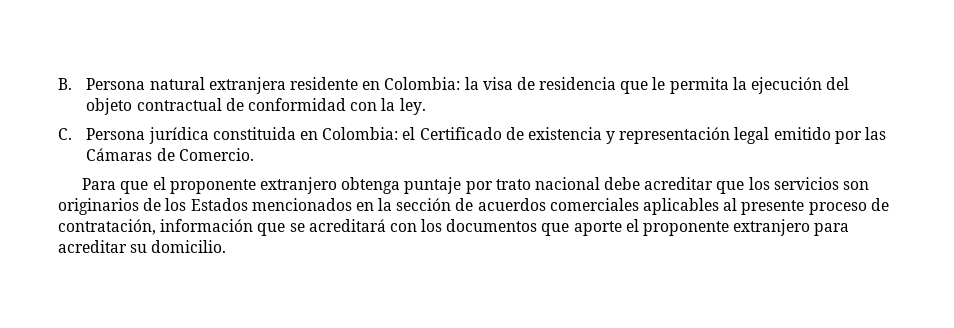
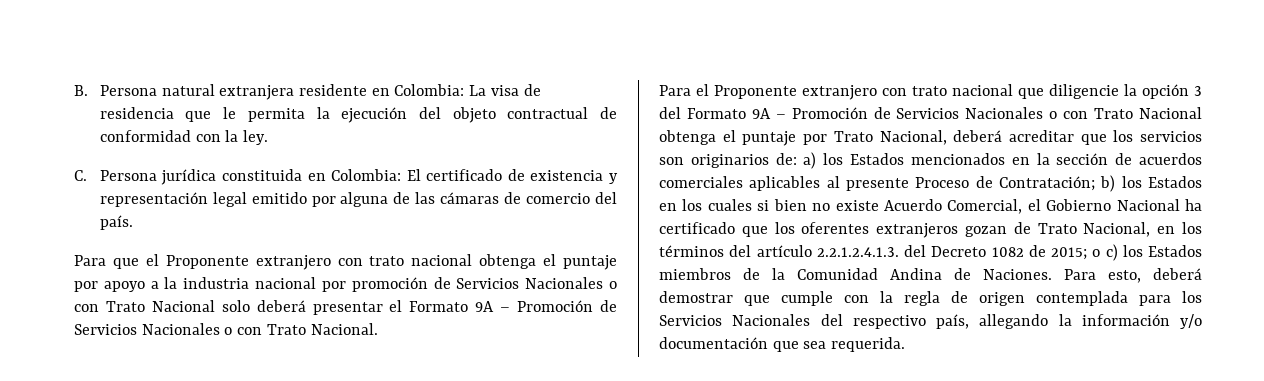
- B. Persona natural extranjera residente en Colombia: la visa de residencia que le permita la ejecución del objeto contractual de conformidad con la ley.
+ B. Persona natural extranjera residente en Colombia: La visa de residencia que le permita la ejecución del objeto contractual de conformidad con la ley.
- C. Persona jurídica constituida en Colombia: el Certificado de existencia y representación legal emitido por las Cámaras de Comercio.
- Para que el proponente extranjero obtenga puntaje por trato nacional debe acreditar que los servicios son originarios de los Estados mencionados en la sección de acuerdos comerciales aplicables al presente proceso de contratación, información que se acreditará con los documentos que aporte el proponente extranjero para acreditar su domicilio.
+ C. Persona jurídica constituida en Colombia: El certificado de existencia y representación legal emitido por alguna de las cámaras de comercio del país.
+ Para que el Proponente extranjero con trato nacional obtenga el puntaje por apoyo a la industria nacional por promoción de Servicios Nacionales o con Trato Nacional solo deberá presentar el Formato 9A – Promoción de Servicios Nacionales o con Trato Nacional.
+ Para el Proponente extranjero con trato nacional que diligencie la opción 3 del Formato 9A – Promoción de Servicios Nacionales o con Trato Nacional obtenga el puntaje por Trato Nacional, deberá acreditar que los servicios son originarios de: a) los Estados mencionados en la sección de acuerdos comerciales aplicables al presente Proceso de Contratación; b) los Estados en los cuales si bien no existe Acuerdo Comercial, el Gobierno Nacional ha certificado que los oferentes extranjeros gozan de Trato Nacional, en los términos del artículo 2.2.1.2.4.1.3. del Decreto 1082 de 2015; o c) los Estados miembros de la Comunidad Andina de Naciones. Para esto, deberá demostrar que cumple con la regla de origen contemplada para los Servicios Nacionales del respectivo país, allegando la información y/o documentación que sea requerida.

